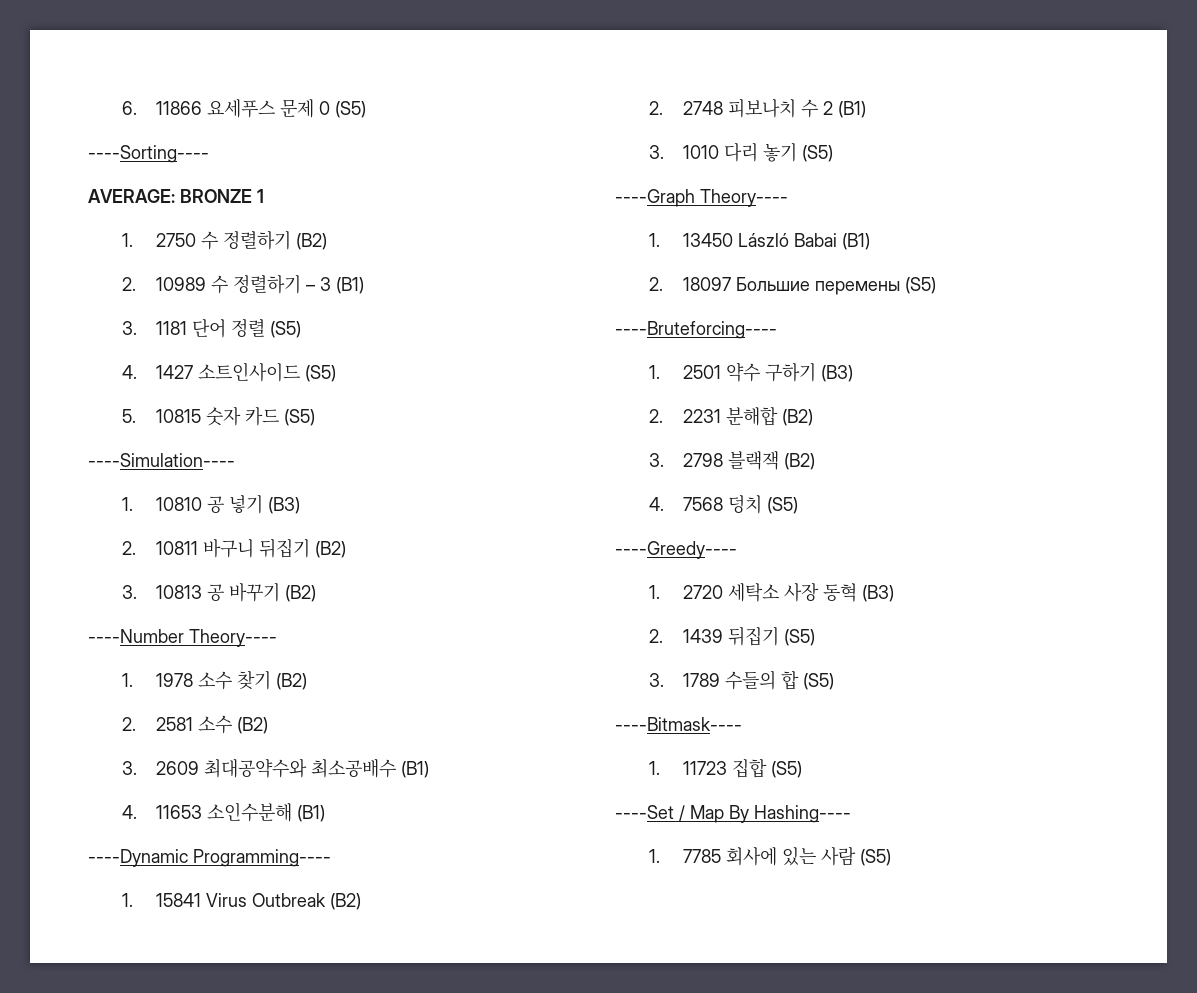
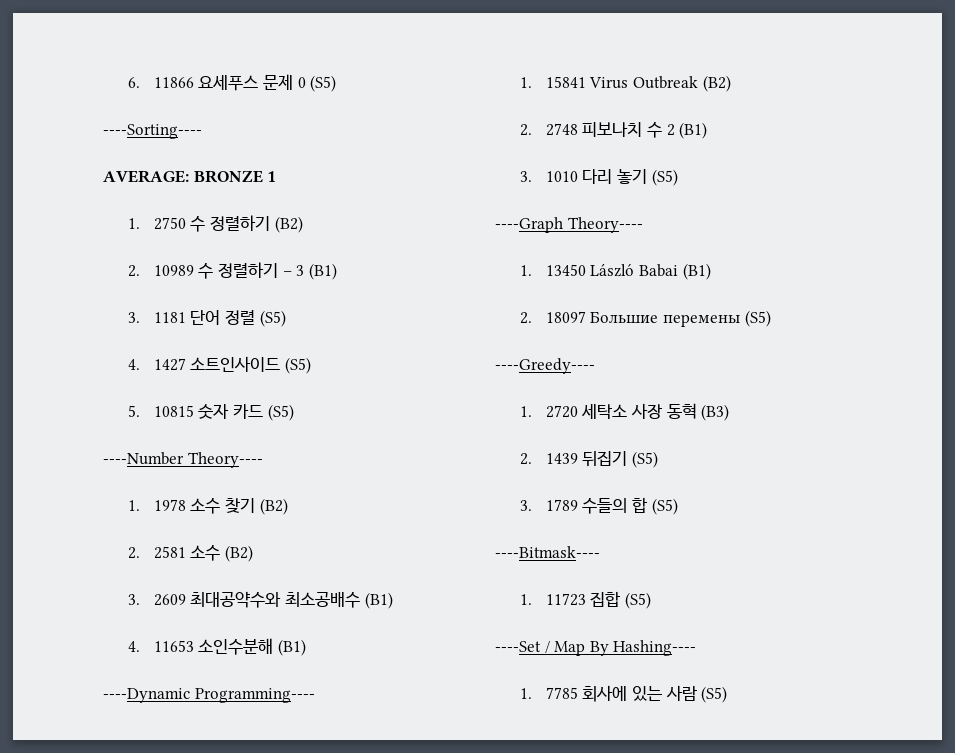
- ----Simulation----
- 1. 10810 공 넣기 (B3)
- 2. 10811 바구니 뒤집기 (B2)
- 3. 10813 공 바꾸기 (B2)
- ----Bruteforcing----
- 1. 2501 약수 구하기 (B3)
- 2. 2231 분해합 (B2)
- 3. 2798 블랙잭 (B2)
- 4. 7568 덩치 (S5)

